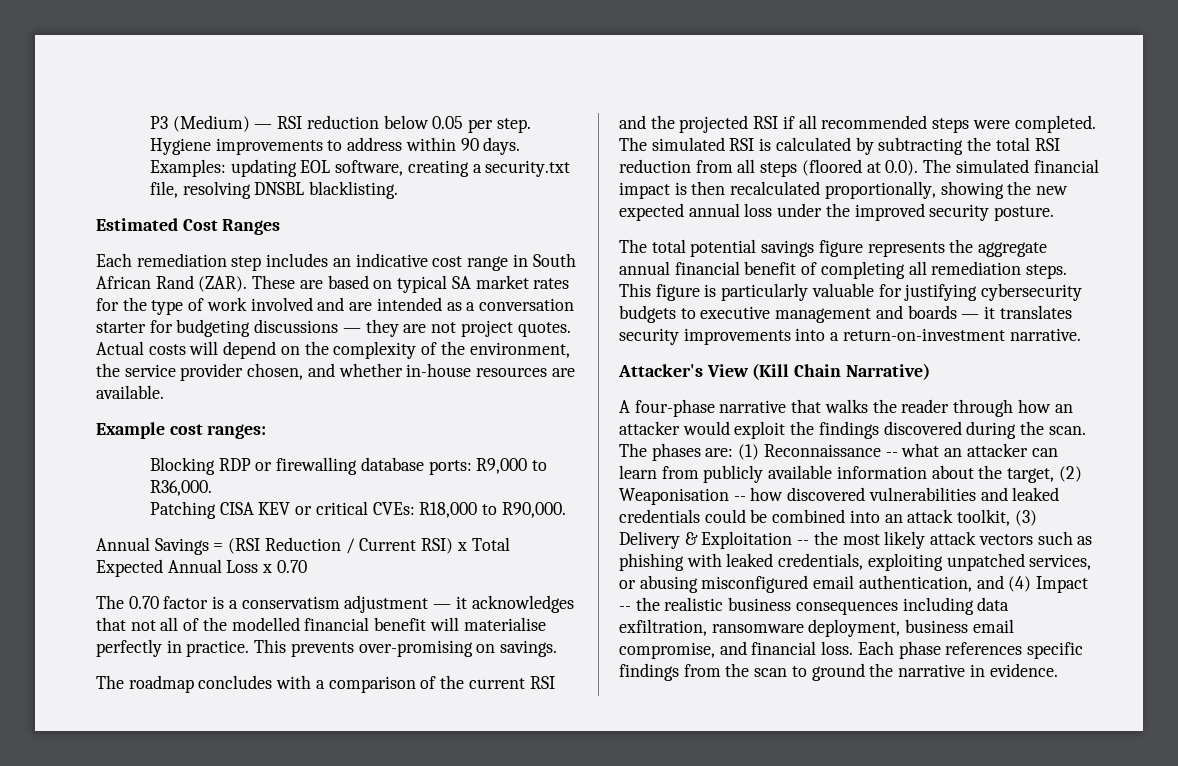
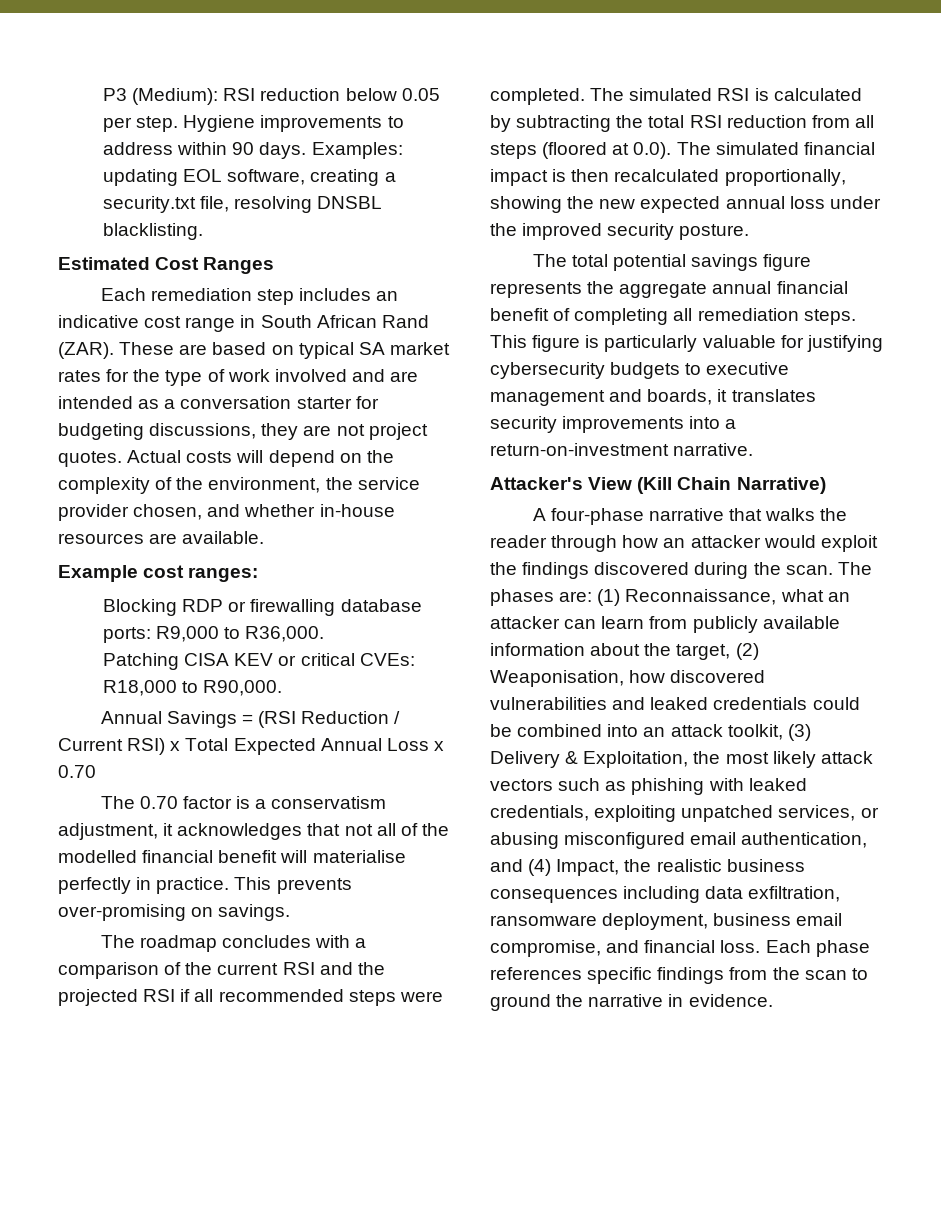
- P3 (Medium) — RSI reduction below 0.05 per step.
+ P3 (Medium): RSI reduction below 0.05 per step.
- These are based on typical SA market rates for the type of work involved and are intended as a conversation starter for budgeting discussions — they are not project quotes.
+ These are based on typical SA market rates for the type of work involved and are intended as a conversation starter for budgeting discussions, they are not project quotes.
- The 0.70 factor is a conservatism adjustment — it acknowledges that not all of the modelled financial benefit will materialise perfectly in practice.
+ The 0.70 factor is a conservatism adjustment, it acknowledges that not all of the modelled financial benefit will materialise perfectly in practice.
- This figure is particularly valuable for justifying cybersecurity budgets to executive management and boards — it translates security improvements into a return-on-investment narrative.
+ This figure is particularly valuable for justifying cybersecurity budgets to executive management and boards, it translates security improvements into a return-on-investment narrative.
- (1) Reconnaissance -- what an attacker can learn from publicly available information about the target, (2) Weaponisation -- how discovered vulnerabilities and leaked credentials could be combined into an attack toolkit, (3) Delivery & Exploitation -- the most likely attack vectors such as phishing with leaked credentials, exploiting unpatched services, or abusing misconfigured email authentication, and (4) Impact -- the realistic business consequences including data exfiltration, ransomware deployment, business email compromise, and financial loss.
+ (1) Reconnaissance, what an attacker can learn from publicly available information about the target, (2) Weaponisation, how discovered vulnerabilities and leaked credentials could be combined into an attack toolkit, (3) Delivery & Exploitation, the most likely attack vectors such as phishing with leaked credentials, exploiting unpatched services, or abusing misconfigured email authentication, and (4) Impact, the realistic business consequences including data exfiltration, ransomware deployment, business email compromise, and financial loss.

